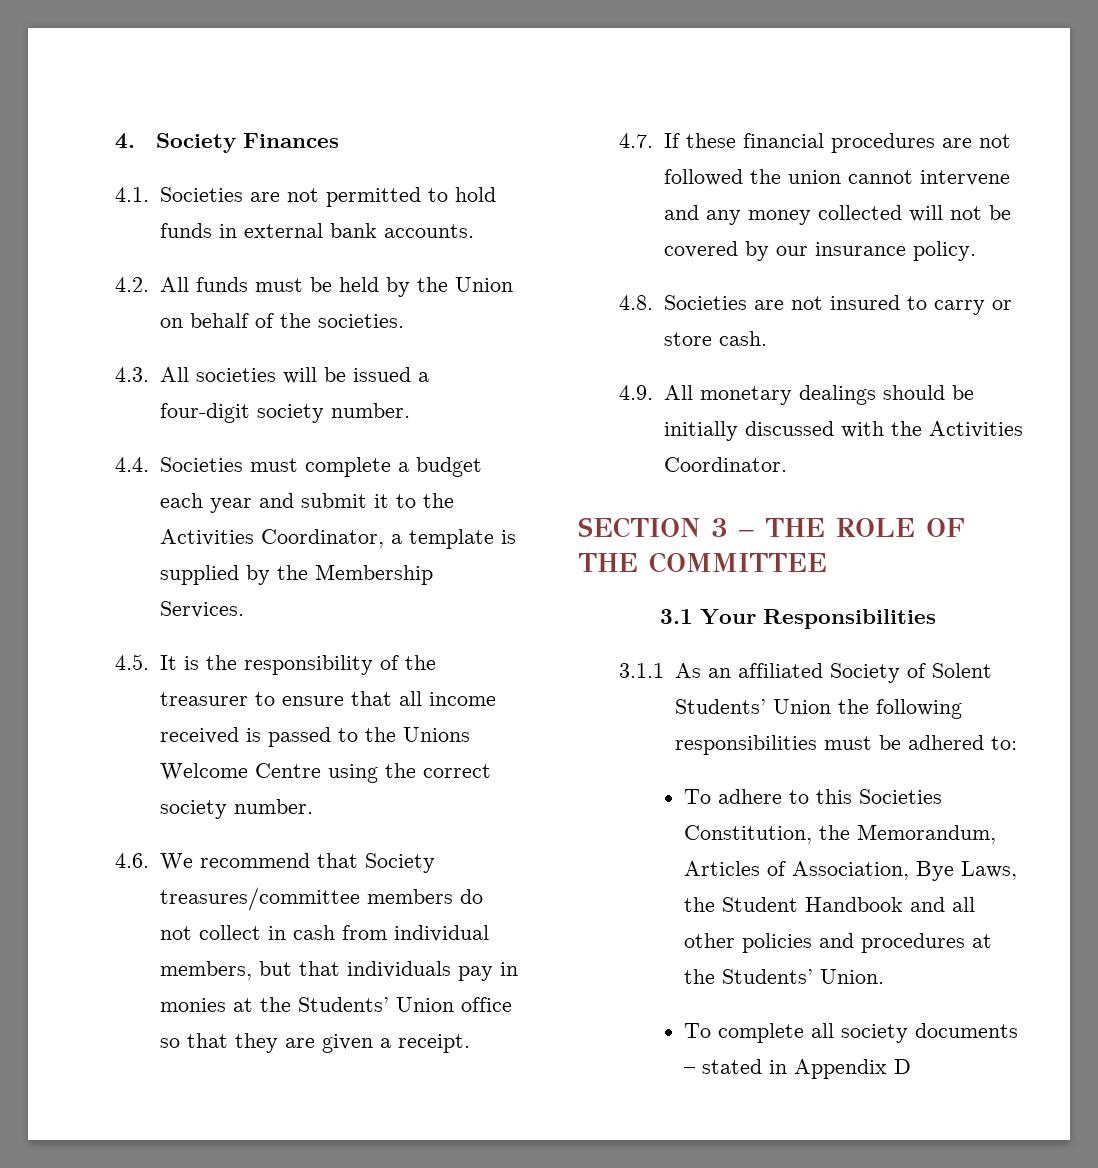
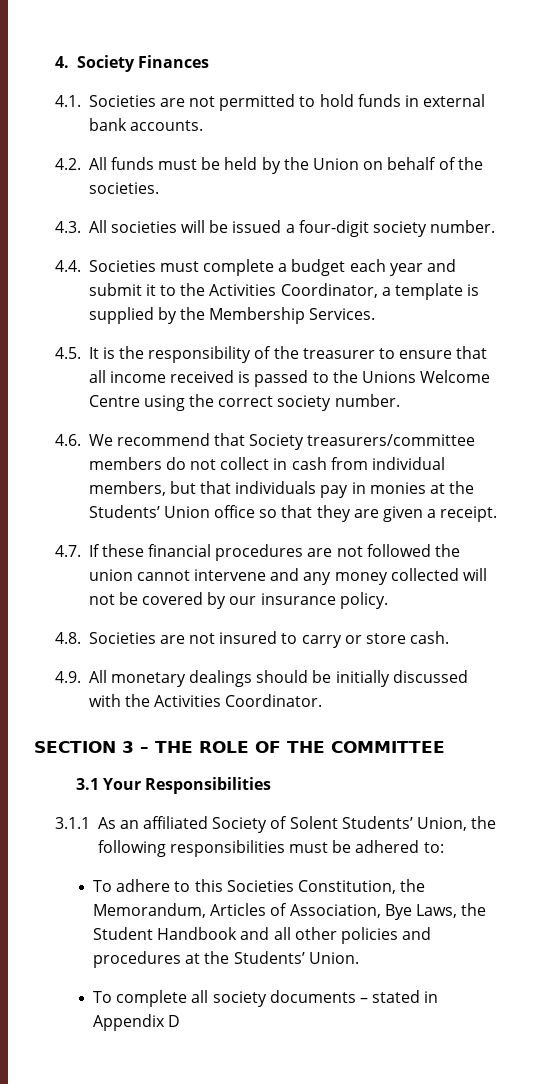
- 4.6. We recommend that Society treasures/committee members do not collect in cash from individual members, but that individuals pay in monies at the Students’ Union office so that they are given a receipt.
+ 4.6. We recommend that Society treasurers/committee members do not collect in cash from individual members, but that individuals pay in monies at the Students’ Union office so that they are given a receipt.
- 3.1.1 As an affiliated Society of Solent Students’ Union the following responsibilities must be adhered to:
+ 3.1.1 As an affiliated Society of Solent Students’ Union, the following responsibilities must be adhered to:

